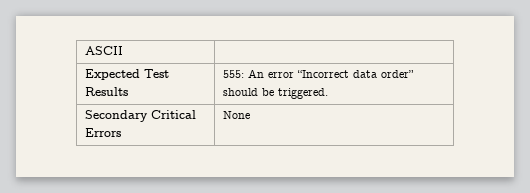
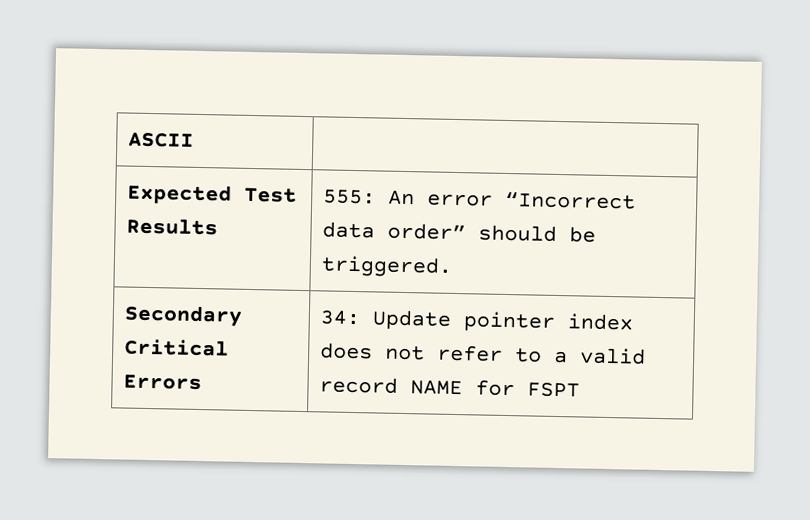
- Secondary Critical Errors | None
+ Secondary Critical Errors | 34: Update pointer index does not refer to a valid record NAME for FSPT

